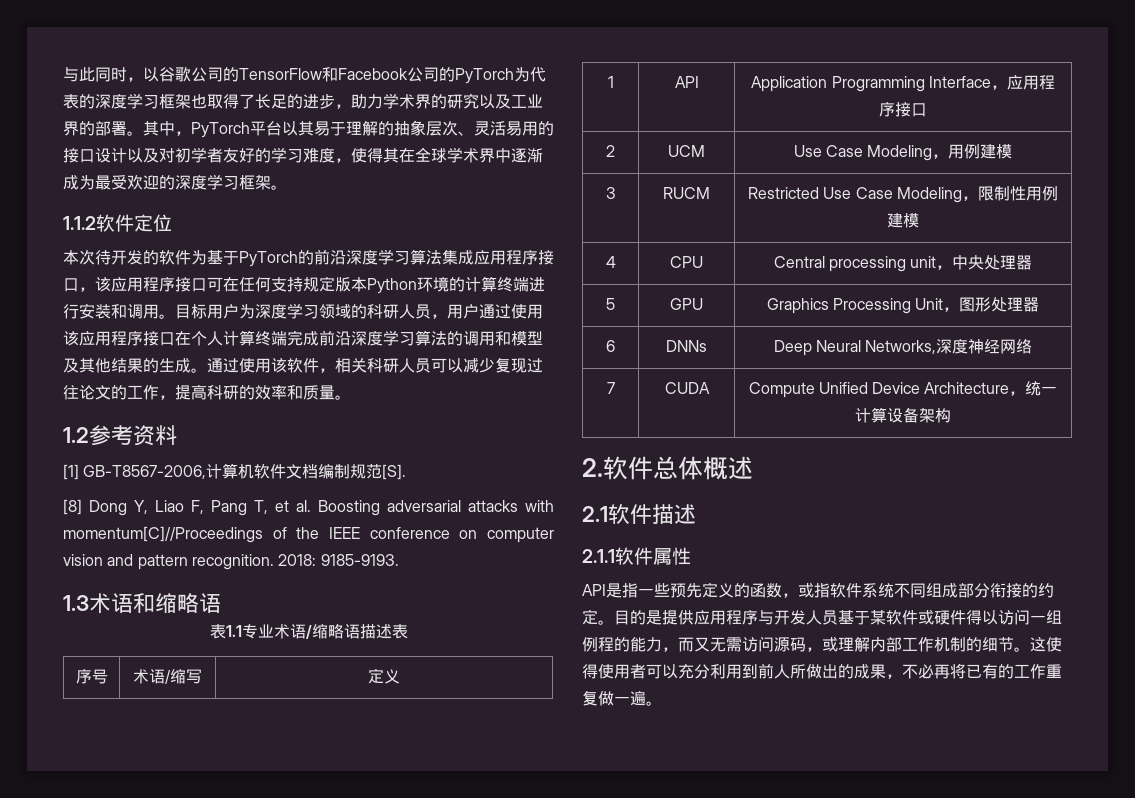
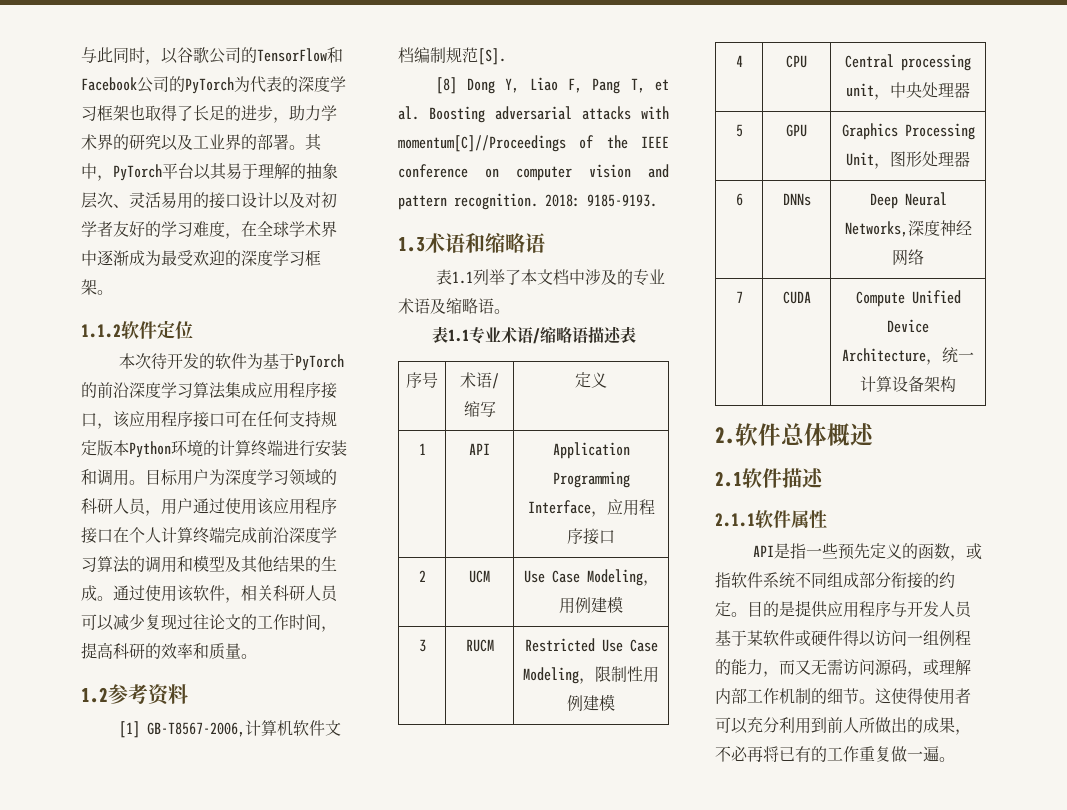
- 其中，PyTorch平台以其易于理解的抽象层次、灵活易用的接口设计以及对初学者友好的学习难度，使得其在全球学术界中逐渐成为最受欢迎的深度学习框架。
+ 其中，PyTorch平台以其易于理解的抽象层次、灵活易用的接口设计以及对初学者友好的学习难度，在全球学术界中逐渐成为最受欢迎的深度学习框架。
- 通过使用该软件，相关科研人员可以减少复现过往论文的工作，提高科研的效率和质量。
+ 通过使用该软件，相关科研人员可以减少复现过往论文的工作时间，提高科研的效率和质量。
+ 表1.1列举了本文档中涉及的专业术语及缩略语。

